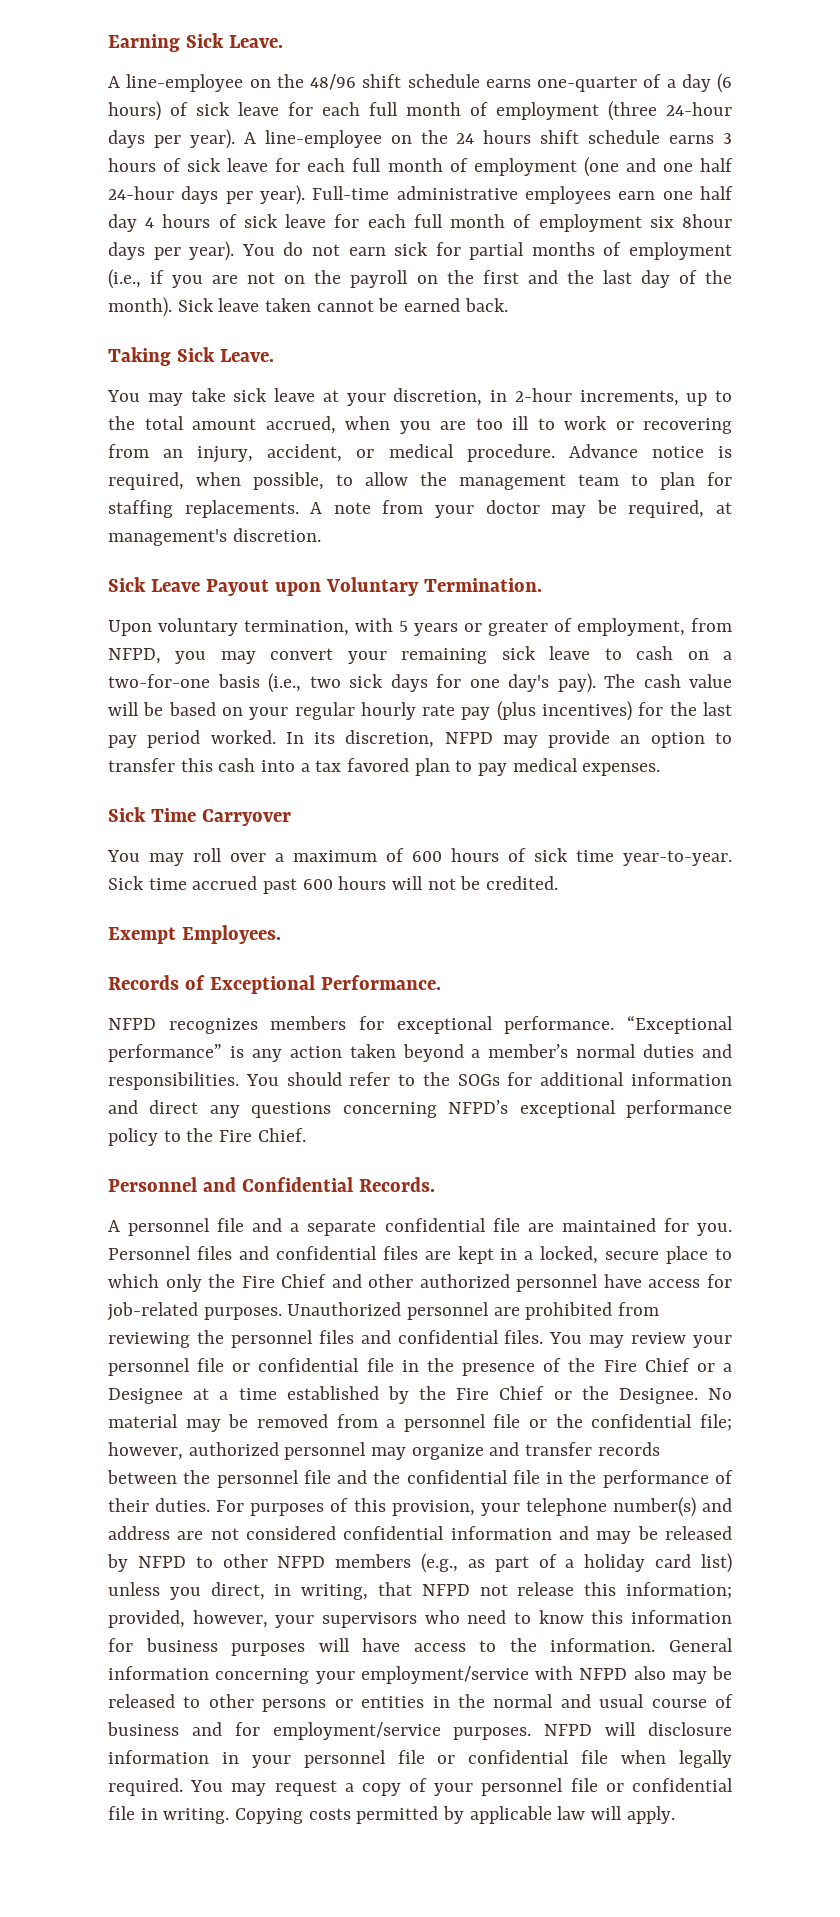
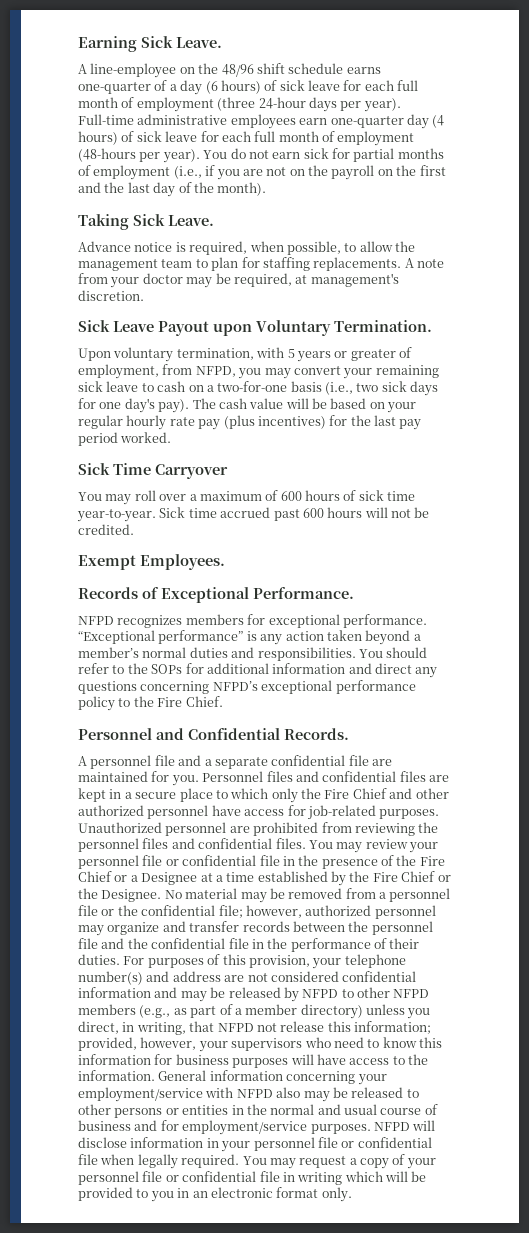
- A line-employee on the 24 hours shift schedule earns 3 hours of sick leave for each full month of employment (one and one half 24-hour days per year). Full-time administrative employees earn one half day 4 hours of sick leave for each full month of employment six 8hour days per year).
+ Full-time administrative employees earn one-quarter day (4 hours) of sick leave for each full month of employment (48-hours per year).
- You do not earn sick for partial months of employment (i.e., if you are not on the payroll on the first and the last day of the month). Sick leave taken cannot be earned back.
+ You do not earn sick for partial months of employment (i.e., if you are not on the payroll on the first and the last day of the month).
  Taking Sick Leave.
- You may take sick leave at your discretion, in 2-hour increments, up to the total amount accrued, when you are too ill to work or recovering from an injury, accident, or medical procedure. Advance notice is required, when possible, to allow the management team to plan for staffing replacements.
+ Advance notice is required, when possible, to allow the management team to plan for staffing replacements.
- In its discretion, NFPD may provide an option to transfer this cash into a tax favored plan to pay medical expenses.
- You should refer to the SOGs for additional information and direct any questions concerning NFPD’s exceptional performance policy to the Fire Chief.
+ You should refer to the SOPs for additional information and direct any questions concerning NFPD’s exceptional performance policy to the Fire Chief.
- Personnel files and confidential files are kept in a locked, secure place to which only the Fire Chief and other authorized personnel have access for job-related purposes.
+ Personnel files and confidential files are kept in a secure place to which only the Fire Chief and other authorized personnel have access for job-related purposes.
- For purposes of this provision, your telephone number(s) and address are not considered confidential information and may be released by NFPD to other NFPD members (e.g., as part of a holiday card list) unless you direct, in writing, that NFPD not release this information; provided, however, your supervisors who need to know this information for business purposes will have access to the information.
+ For purposes of this provision, your telephone number(s) and address are not considered confidential information and may be released by NFPD to other NFPD members (e.g., as part of a member directory) unless you direct, in writing, that NFPD not release this information; provided, however, your supervisors who need to know this information for business purposes will have access to the information.
- NFPD will disclosure information in your personnel file or confidential file when legally required.
+ NFPD will disclose information in your personnel file or confidential file when legally required.
- You may request a copy of your personnel file or confidential file in writing. Copying costs permitted by applicable law will apply.
+ You may request a copy of your personnel file or confidential file in writing which will be provided to you in an electronic format only.

